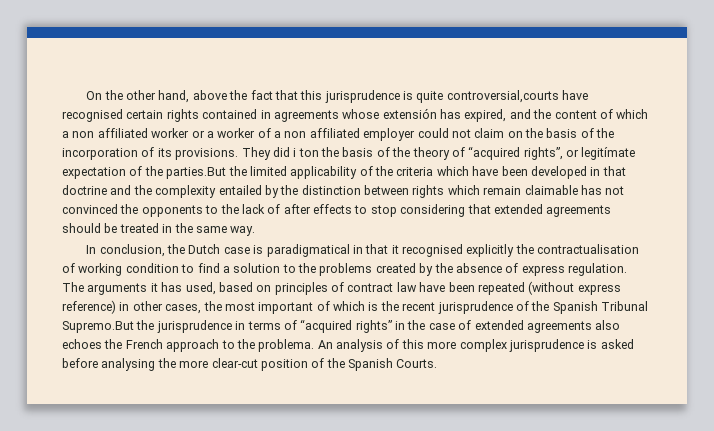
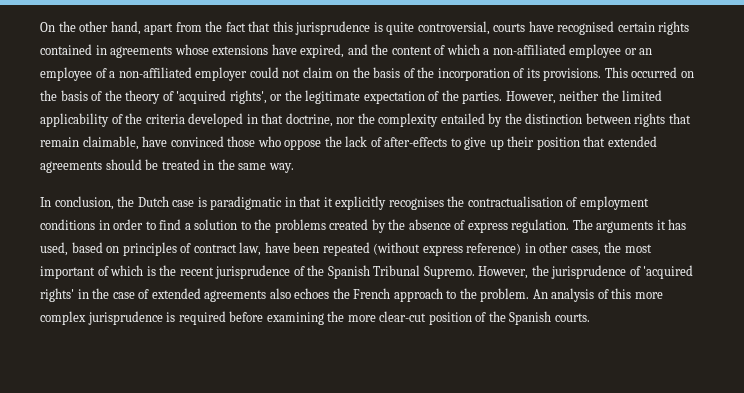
- On the other hand, above the fact that this jurisprudence is quite controversial,courts have recognised certain rights contained in agreements whose extensión has expired, and the content of which a non affiliated worker or a worker of a non affiliated employer could not claim on the basis of the incorporation of its provisions.
+ On the other hand, apart from the fact that this jurisprudence is quite controversial, courts have recognised certain rights contained in agreements whose extensions have expired, and the content of which a non-affiliated employee or an employee of a non-affiliated employer could not claim on the basis of the incorporation of its provisions.
- They did i ton the basis of the theory of “acquired rights”, or legitímate expectation of the parties.But the limited applicability of the criteria which have been developed in that doctrine and the complexity entailed by the distinction between rights which remain claimable has not convinced the opponents to the lack of after effects to stop considering that extended agreements should be treated in the same way.
+ This occurred on the basis of the theory of 'acquired rights', or the legitimate expectation of the parties. However, neither the limited applicability of the criteria developed in that doctrine, nor the complexity entailed by the distinction between rights that remain claimable, have convinced those who oppose the lack of after-effects to give up their position that extended agreements should be treated in the same way.
- In conclusion, the Dutch case is paradigmatical in that it recognised explicitly the contractualisation of working condition to find a solution to the problems created by the absence of express regulation.
+ In conclusion, the Dutch case is paradigmatic in that it explicitly recognises the contractualisation of employment conditions in order to find a solution to the problems created by the absence of express regulation.
- The arguments it has used, based on principles of contract law have been repeated (without express reference) in other cases, the most important of which is the recent jurisprudence of the Spanish Tribunal Supremo.But the jurisprudence in terms of “acquired rights” in the case of extended agreements also echoes the French approach to the problema.
+ The arguments it has used, based on principles of contract law, have been repeated (without express reference) in other cases, the most important of which is the recent jurisprudence of the Spanish Tribunal Supremo. However, the jurisprudence of 'acquired rights' in the case of extended agreements also echoes the French approach to the problem.
- An analysis of this more complex jurisprudence is asked before analysing the more clear-cut position of the Spanish Courts.
+ An analysis of this more complex jurisprudence is required before examining the more clear-cut position of the Spanish courts.

